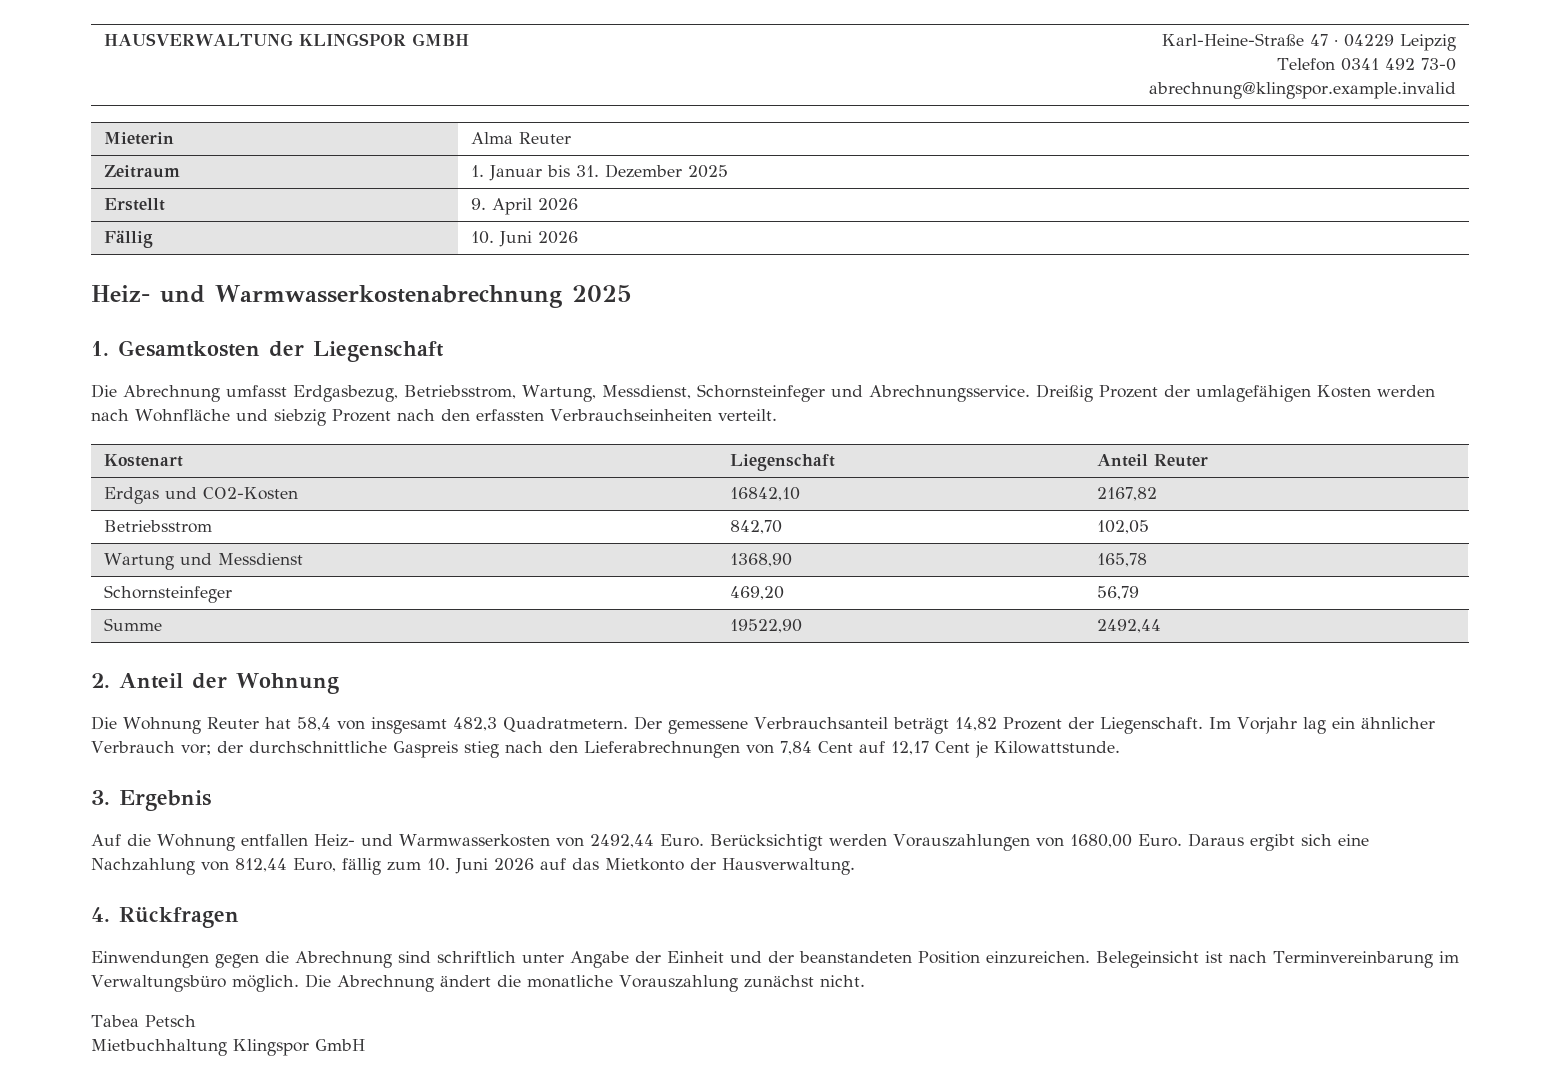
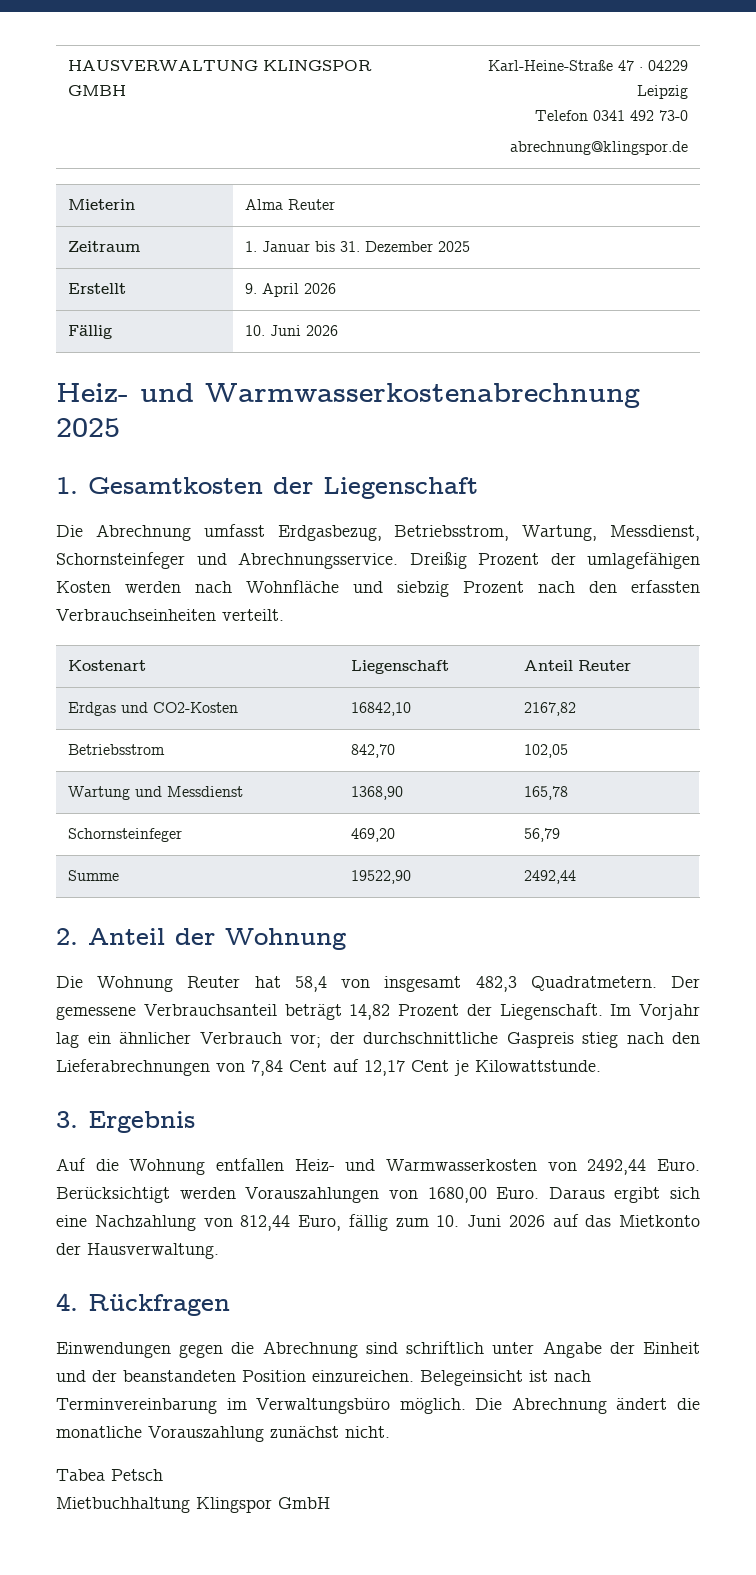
  HAUSVERWALTUNG KLINGSPOR GMBH | Karl-Heine-Straße 47 · 04229 Leipzig
  Telefon 0341 492 73-0
- abrechnung@klingspor.example.invalid
+ abrechnung@klingspor.de

